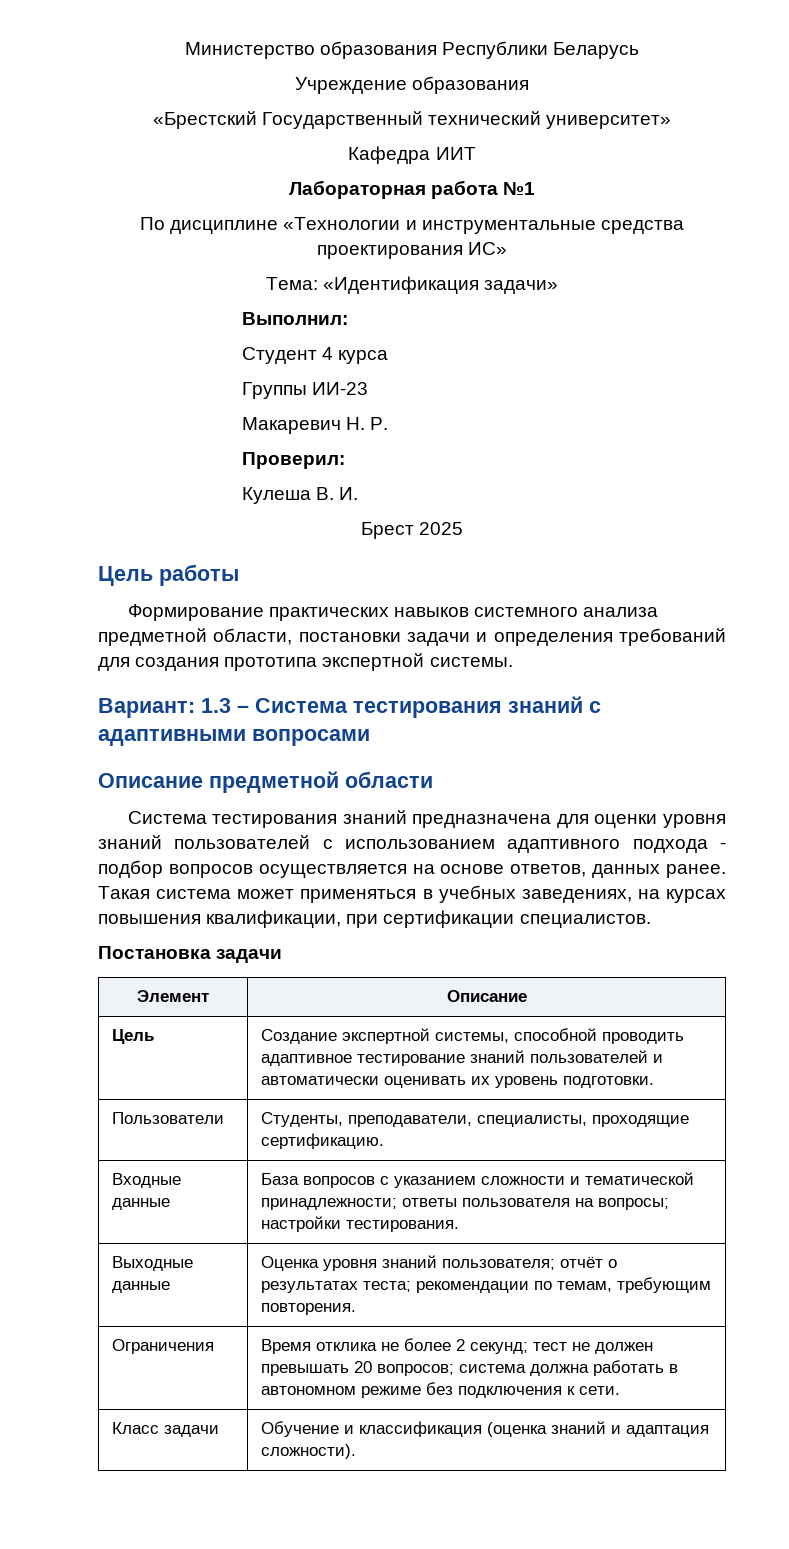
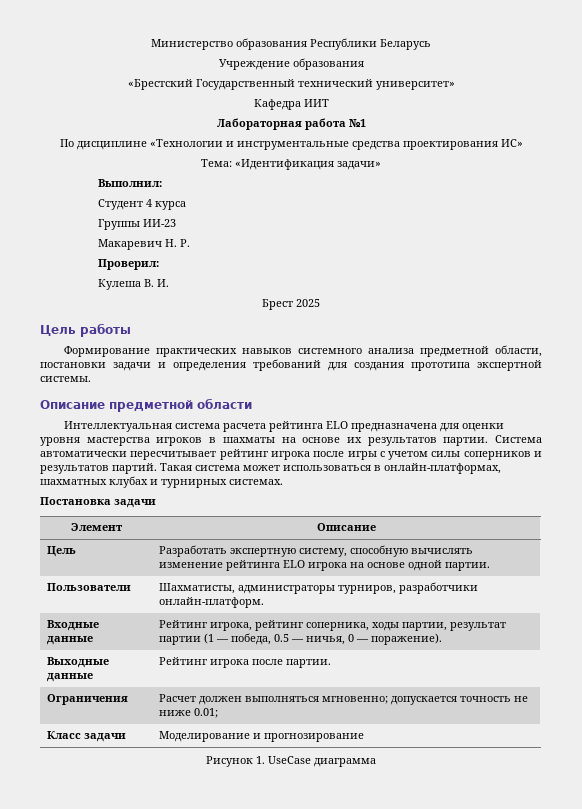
- Вариант: 1.3 – Система тестирования знаний с адаптивными вопросами
  Описание предметной области
- Система тестирования знаний предназначена для оценки уровня знаний пользователей с использованием адаптивного подхода - подбор вопросов осуществляется на основе ответов, данных ранее. Такая система может применяться в учебных заведениях, на курсах повышения квалификации, при сертификации специалистов.
+ Интеллектуальная система расчета рейтинга ELO предназначена для оценки уровня мастерства игроков в шахматы на основе их результатов партии. Система автоматически пересчитывает рейтинг игрока после игры с учетом силы соперников и результатов партий. Такая система может использоваться в онлайн-платформах, шахматных клубах и турнирных системах.
- Цель | Создание экспертной системы, способной проводить адаптивное тестирование знаний пользователей и автоматически оценивать их уровень подготовки.
- Пользователи | Студенты, преподаватели, специалисты, проходящие сертификацию.
- Входные данные | База вопросов с указанием сложности и тематической принадлежности; ответы пользователя на вопросы; настройки тестирования.
- Выходные данные | Оценка уровня знаний пользователя; отчёт о результатах теста; рекомендации по темам, требующим повторения.
- Ограничения | Время отклика не более 2 секунд; тест не должен превышать 20 вопросов; система должна работать в автономном режиме без подключения к сети.
- Класс задачи | Обучение и классификация (оценка знаний и адаптация сложности).
+ Цель | Разработать экспертную систему, способную вычислять изменение рейтинга ELO игрока на основе одной партии.
+ Пользователи | Шахматисты, администраторы турниров, разработчики онлайн-платформ.
+ Входные данные | Рейтинг игрока, рейтинг соперника, ходы партии, результат партии (1 — победа, 0.5 — ничья, 0 — поражение).
+ Выходные данные | Рейтинг игрока после партии.
+ Ограничения | Расчет должен выполняться мгновенно; допускается точность не ниже 0.01;
+ Класс задачи | Моделирование и прогнозирование
+ Рисунок 1. UseCase диаграмма

